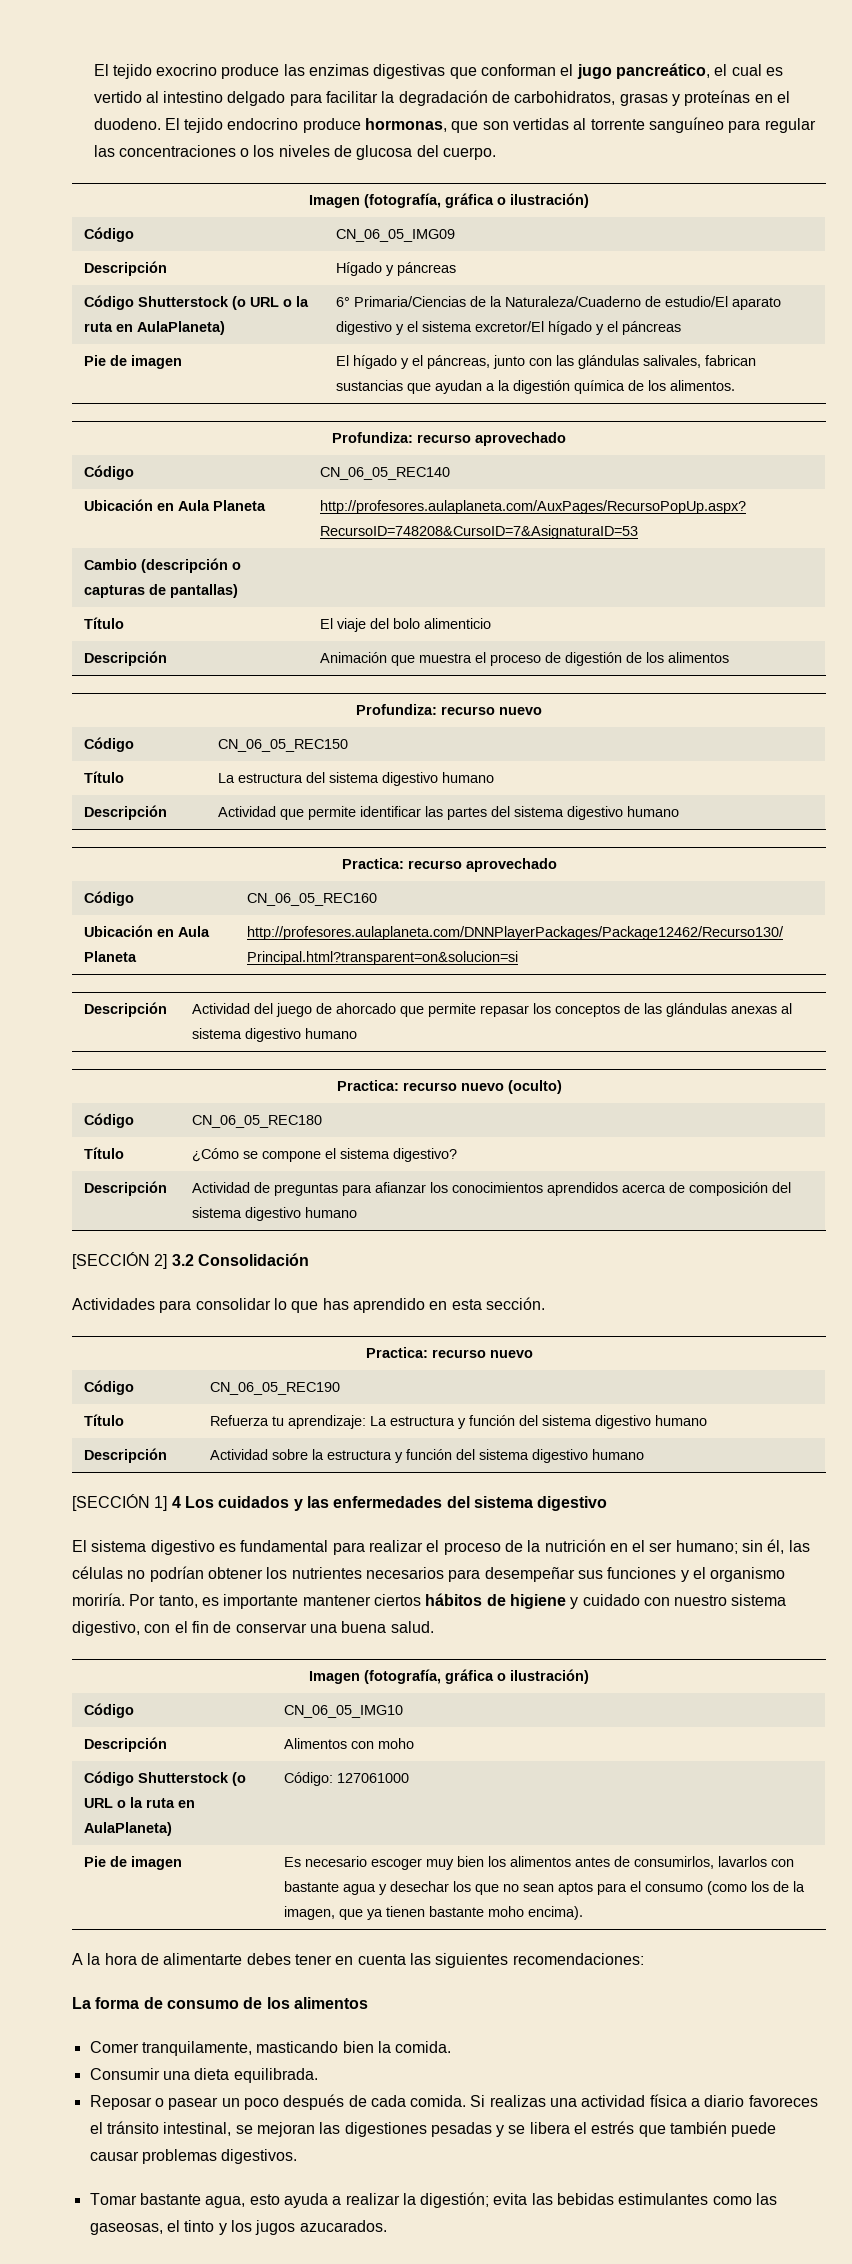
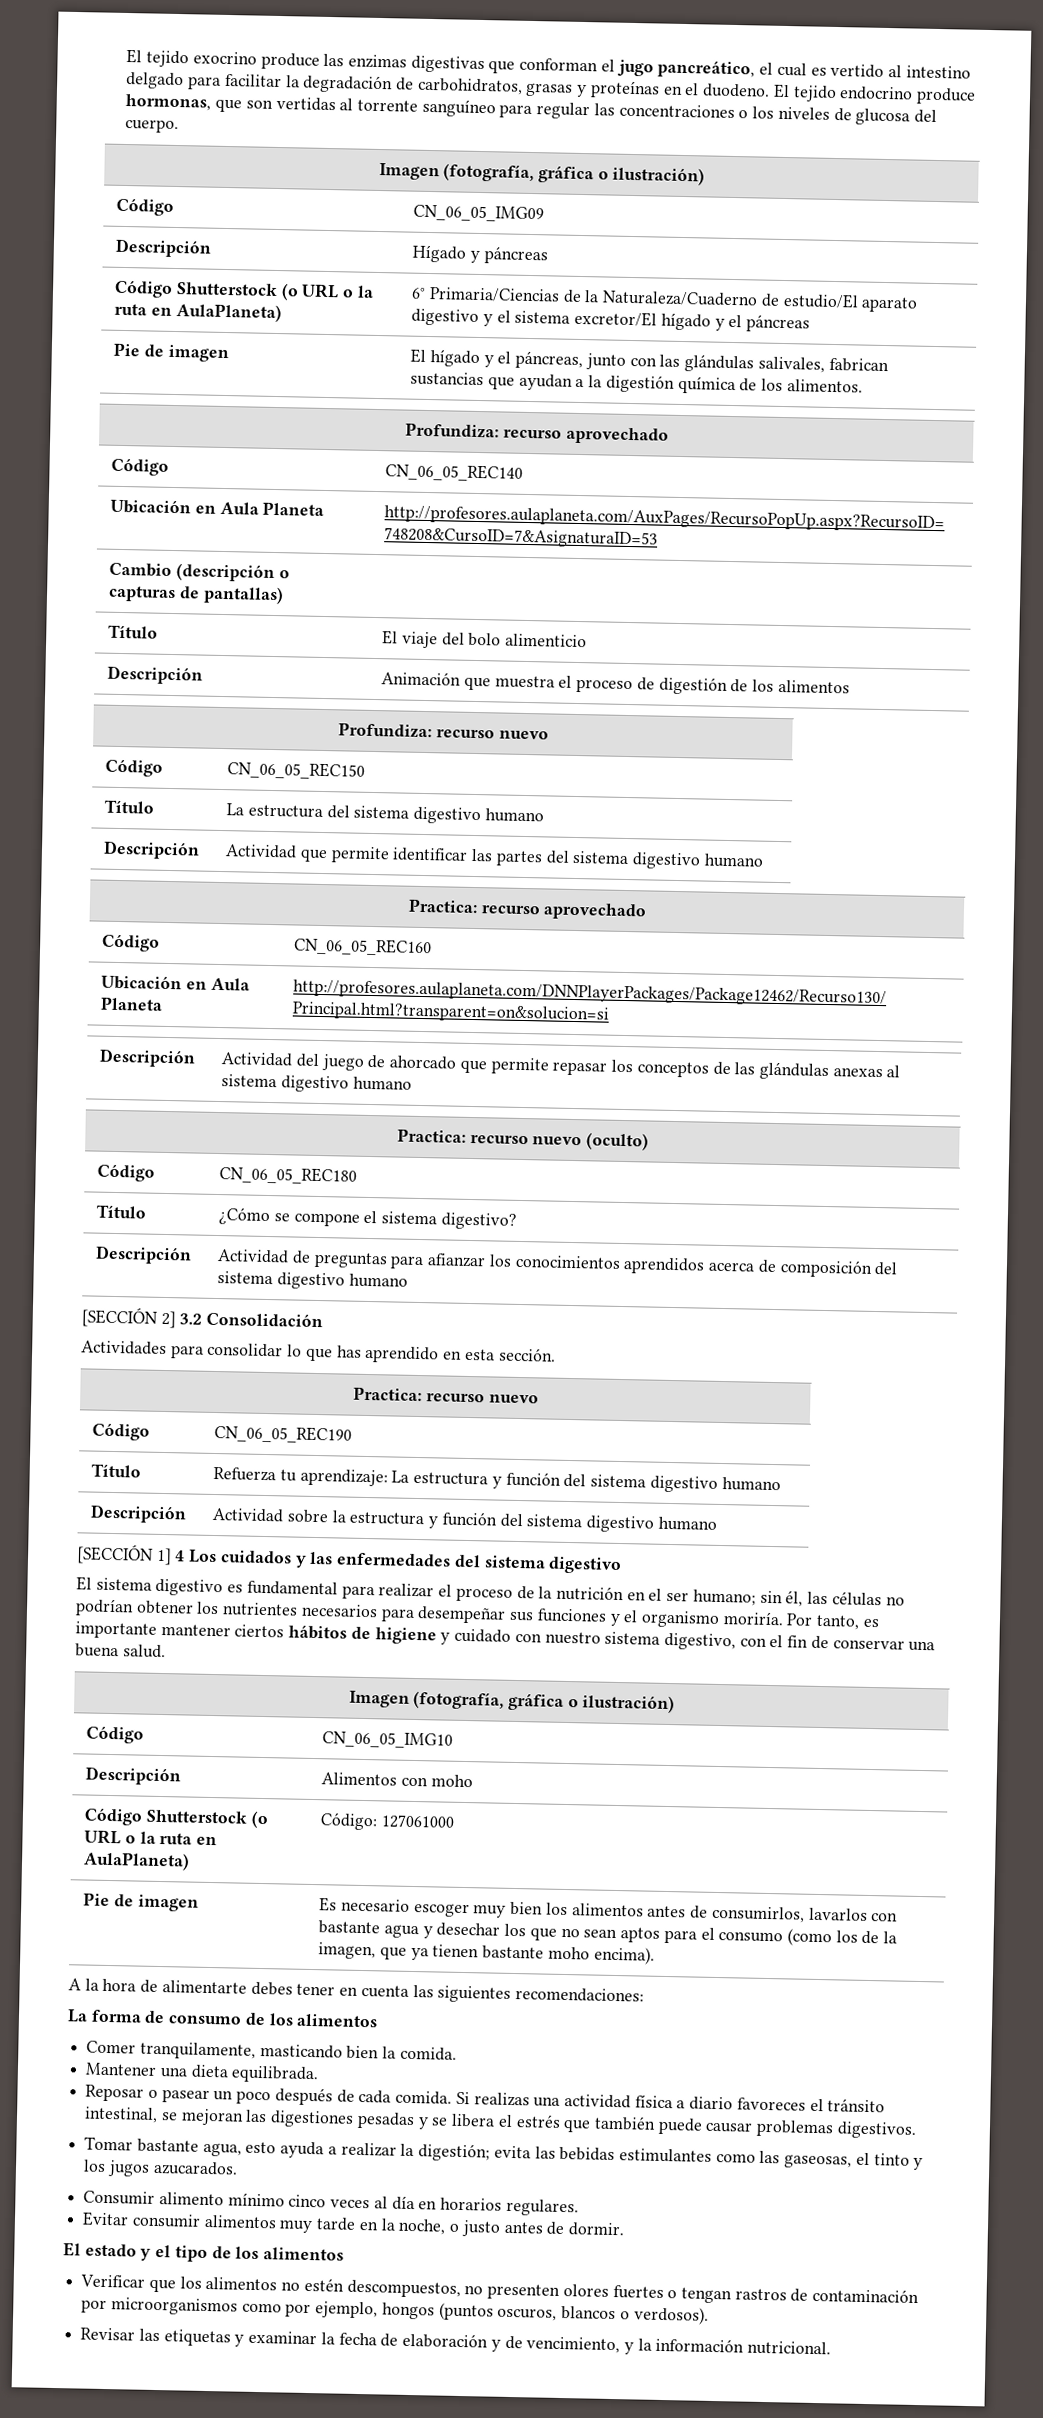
- Consumir una dieta equilibrada.
+ Mantener una dieta equilibrada.
+ Consumir alimento mínimo cinco veces al día en horarios regulares.
+ Evitar consumir alimentos muy tarde en la noche, o justo antes de dormir.
+ El estado y el tipo de los alimentos
+ Verificar que los alimentos no estén descompuestos, no presenten olores fuertes o tengan rastros de contaminación por microorganismos como por ejemplo, hongos (puntos oscuros, blancos o verdosos).
+ Revisar las etiquetas y examinar la fecha de elaboración y de vencimiento, y la información nutricional.

